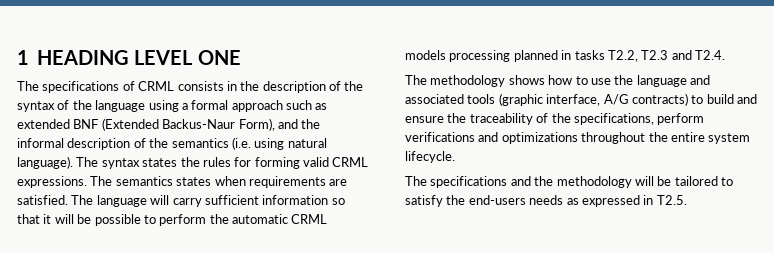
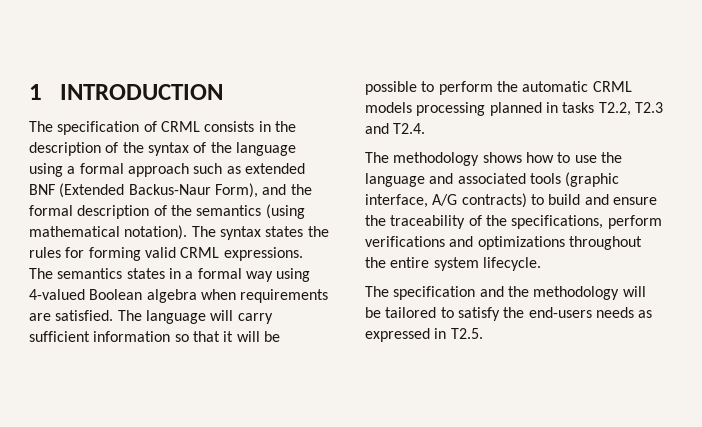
- 1 HEADING LEVEL ONE
- The specifications of CRML consists in the description of the syntax of the language using a formal approach such as extended BNF (Extended Backus-Naur Form), and the informal description of the semantics (i.e. using natural language).
+ 1 INTRODUCTION
+ The specification of CRML consists in the description of the syntax of the language using a formal approach such as extended BNF (Extended Backus-Naur Form), and the formal description of the semantics (using mathematical notation).
- The semantics states when requirements are satisfied.
+ The semantics states in a formal way using 4-valued Boolean algebra when requirements are satisfied.
- The specifications and the methodology will be tailored to satisfy the end-users needs as expressed in T2.5.
+ The specification and the methodology will be tailored to satisfy the end-users needs as expressed in T2.5.

